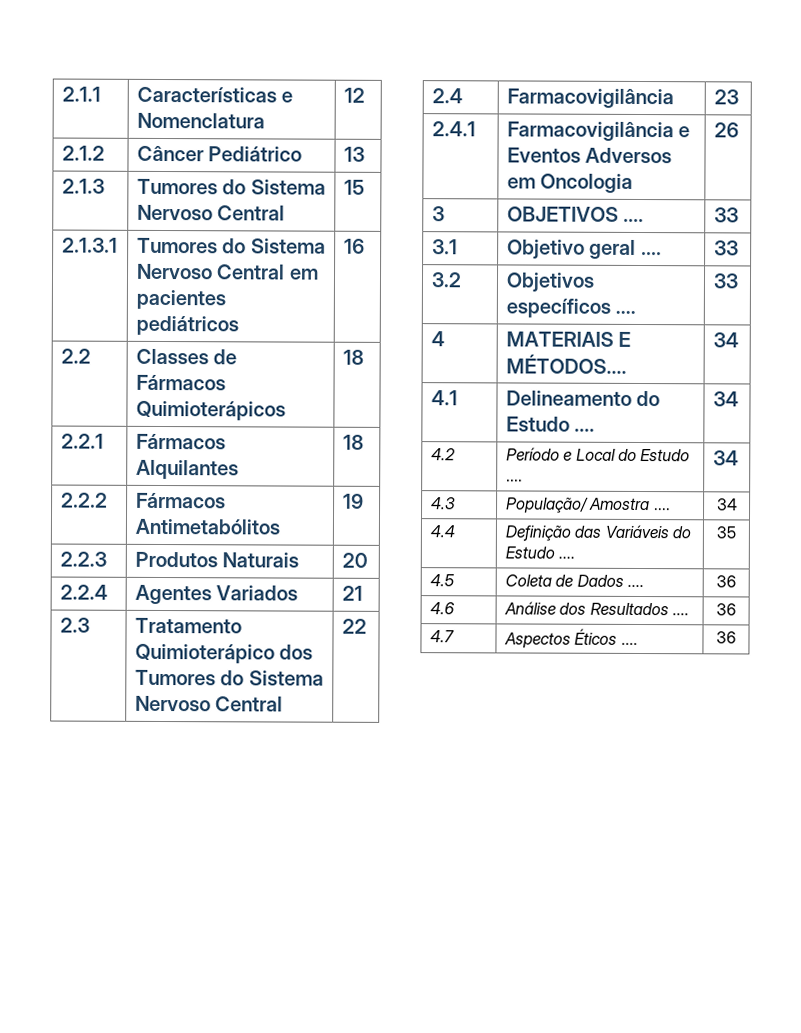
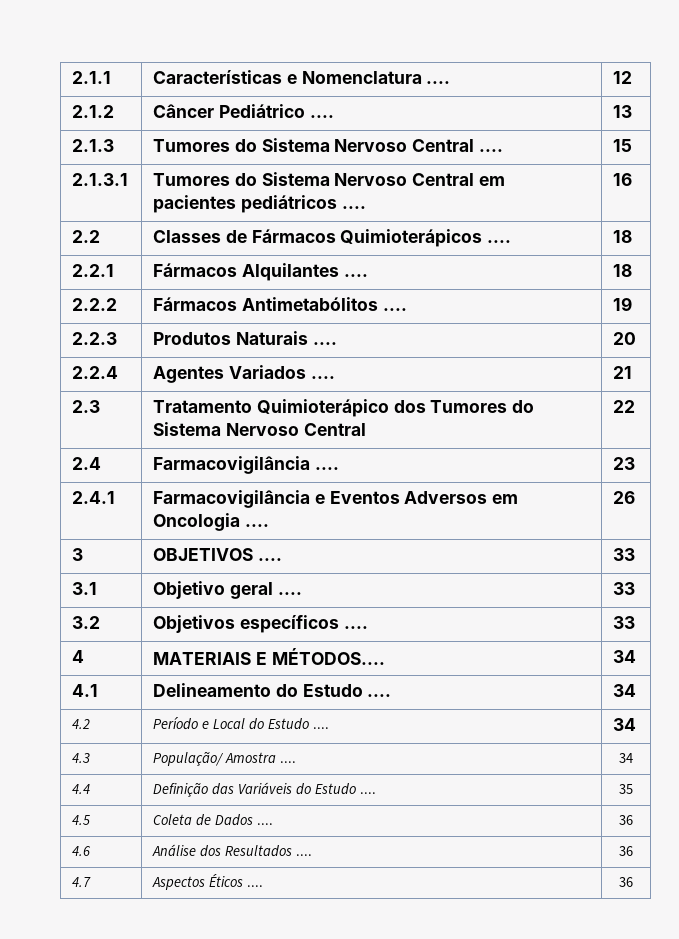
- 2.1.1 | Características e Nomenclatura | 12
+ 2.1.1 | Características e Nomenclatura .... | 12
- 2.1.2 | Câncer Pediátrico | 13
+ 2.1.2 | Câncer Pediátrico .... | 13
- 2.1.3 | Tumores do Sistema Nervoso Central | 15
+ 2.1.3 | Tumores do Sistema Nervoso Central .... | 15
- 2.1.3.1 | Tumores do Sistema Nervoso Central em pacientes pediátricos | 16
+ 2.1.3.1 | Tumores do Sistema Nervoso Central em pacientes pediátricos .... | 16
- 2.2 | Classes de Fármacos Quimioterápicos | 18
+ 2.2 | Classes de Fármacos Quimioterápicos .... | 18
- 2.2.1 | Fármacos Alquilantes | 18
+ 2.2.1 | Fármacos Alquilantes .... | 18
- 2.2.2 | Fármacos Antimetabólitos | 19
+ 2.2.2 | Fármacos Antimetabólitos .... | 19
- 2.2.3 | Produtos Naturais | 20
+ 2.2.3 | Produtos Naturais .... | 20
- 2.2.4 | Agentes Variados | 21
+ 2.2.4 | Agentes Variados .... | 21
- 2.4 | Farmacovigilância | 23
+ 2.4 | Farmacovigilância .... | 23
- 2.4.1 | Farmacovigilância e Eventos Adversos em Oncologia | 26
+ 2.4.1 | Farmacovigilância e Eventos Adversos em Oncologia .... | 26

